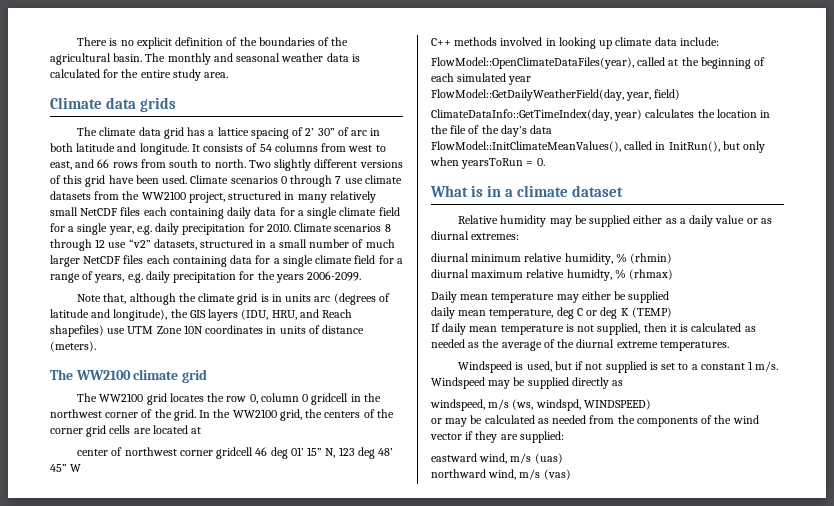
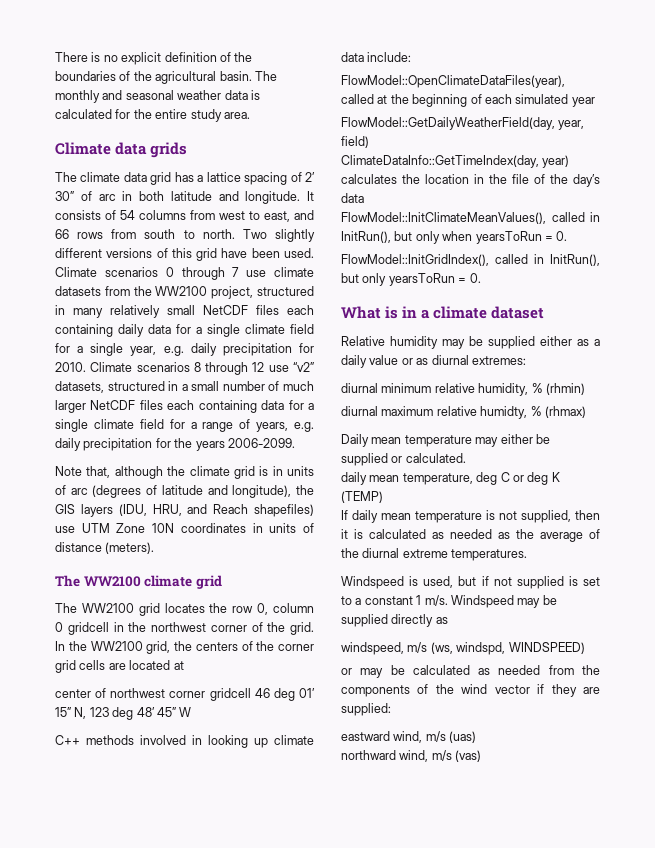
- Note that, although the climate grid is in units arc (degrees of latitude and longitude), the GIS layers (IDU, HRU, and Reach shapefiles) use UTM Zone 10N coordinates in units of distance (meters).
+ Note that, although the climate grid is in units of arc (degrees of latitude and longitude), the GIS layers (IDU, HRU, and Reach shapefiles) use UTM Zone 10N coordinates in units of distance (meters).
+ FlowModel::InitGridIndex(), called in InitRun(), but only yearsToRun = 0.
- Daily mean temperature may either be supplied
+ Daily mean temperature may either be supplied or calculated.

